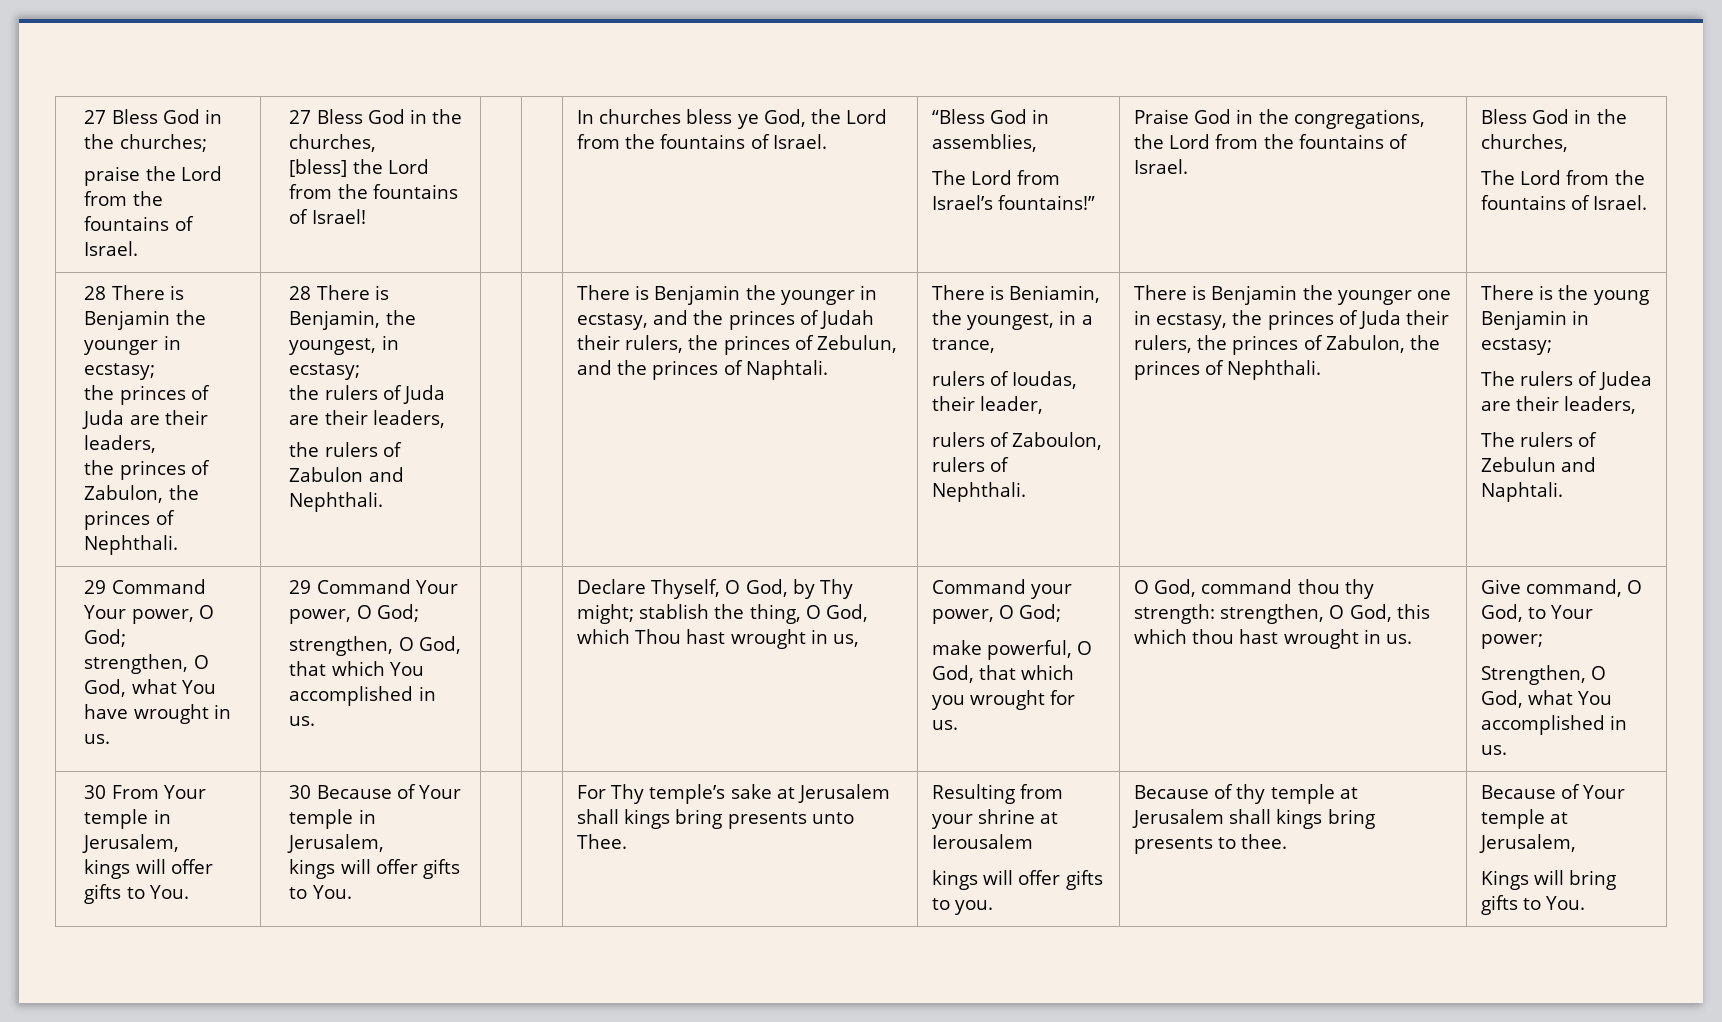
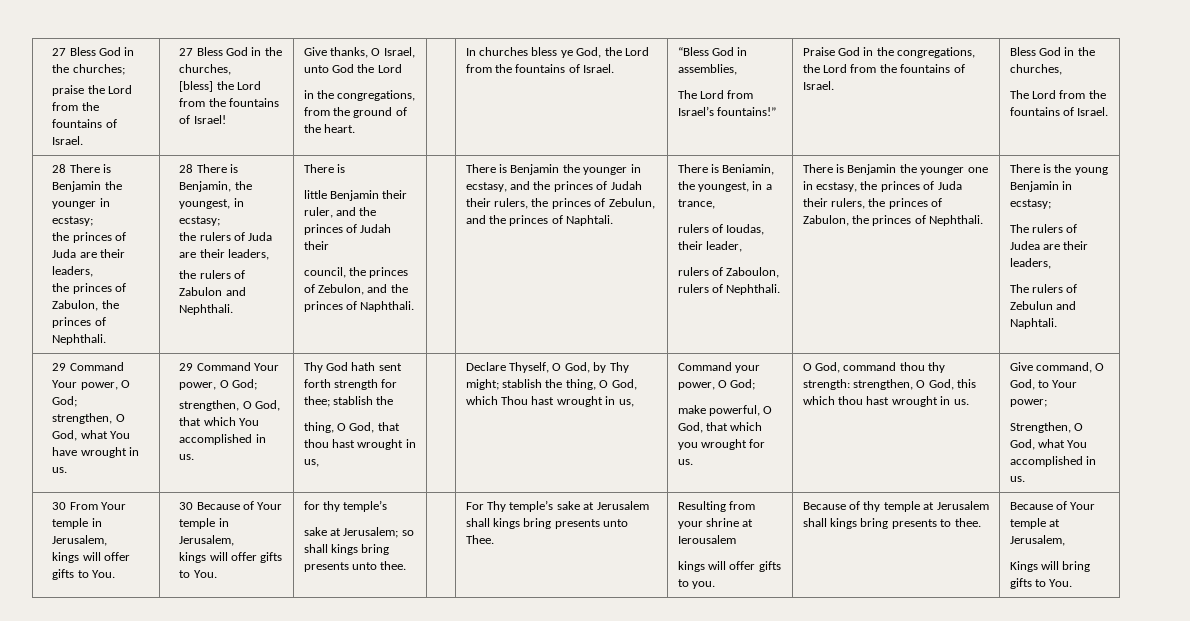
+ Give thanks, O Israel, unto God the Lord
+ in the congregations, from the ground of the heart.
- the rulers of Zabulon and Nephthali.
+ the rulers of Zabulon and Nephthali. | There is
+ little Benjamin their ruler, and the princes of Judah their
+ council, the princes of Zebulon, and the princes of Naphthali.
+ Thy God hath sent forth strength for thee; stablish the
+ thing, O God, that thou hast wrought in us,
+ for thy temple’s
+ sake at Jerusalem; so shall kings bring presents unto thee.

